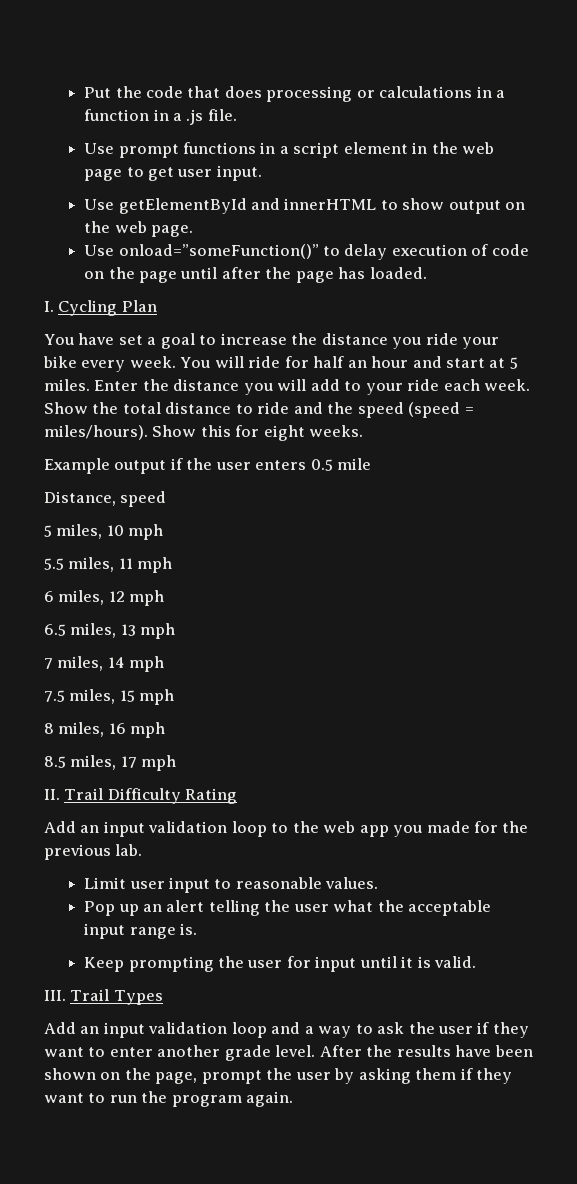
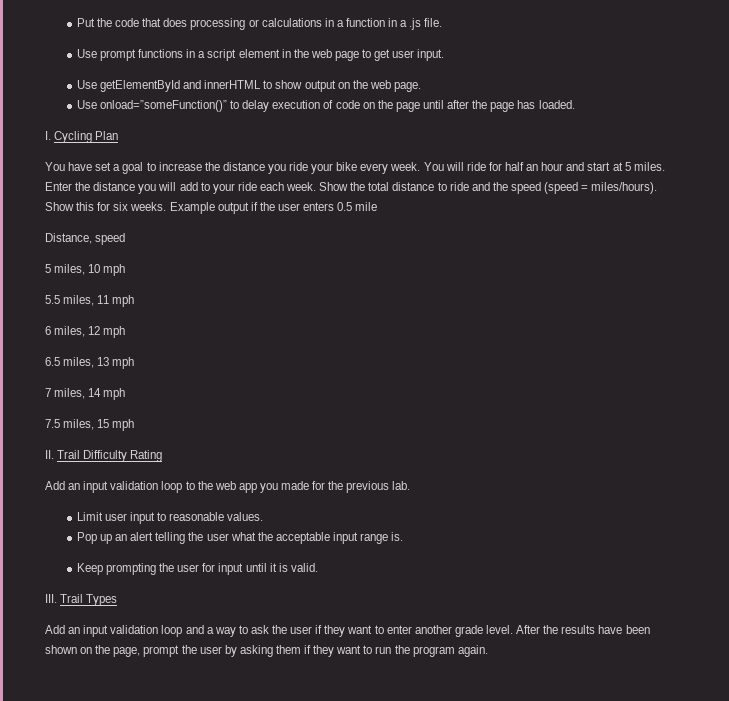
- Show this for eight weeks.
- Example output if the user enters 0.5 mile
+ Show this for six weeks. Example output if the user enters 0.5 mile
- 8 miles, 16 mph
- 8.5 miles, 17 mph

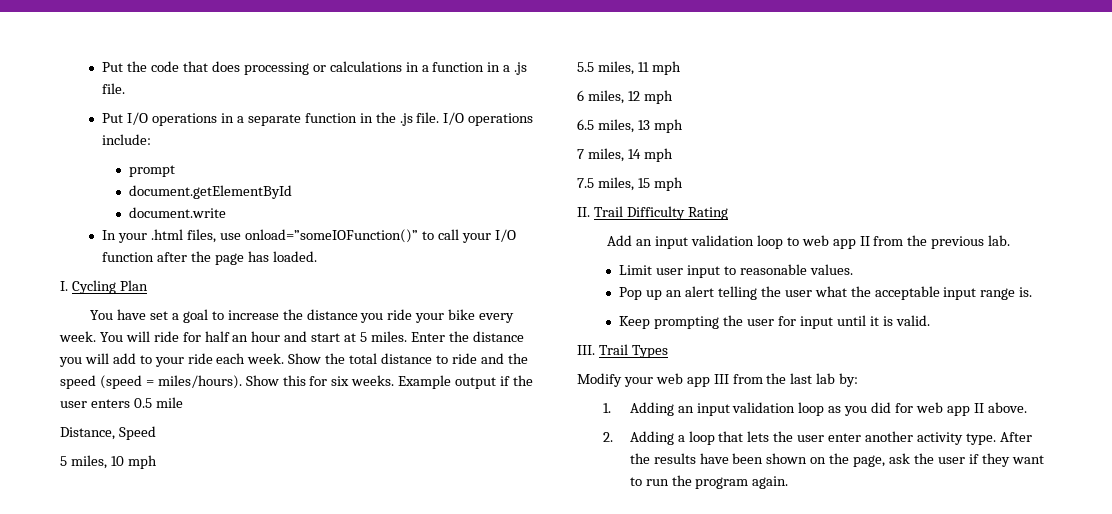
- Use prompt functions in a script element in the web page to get user input.
- Use getElementById and innerHTML to show output on the web page.
- Use onload=”someFunction()” to delay execution of code on the page until after the page has loaded.
+ Put I/O operations in a separate function in the .js file. I/O operations include:
+ prompt
+ document.getElementById
+ document.write
+ In your .html files, use onload=”someIOFunction()” to call your I/O function after the page has loaded.
- Distance, speed
+ Distance, Speed
- Add an input validation loop to the web app you made for the previous lab.
+ Add an input validation loop to web app II from the previous lab.
- Add an input validation loop and a way to ask the user if they want to enter another grade level.
+ Modify your web app III from the last lab by:
+ 1. Adding an input validation loop as you did for web app II above.
+ 2. Adding a loop that lets the user enter another activity type.
- After the results have been shown on the page, prompt the user by asking them if they want to run the program again.
+ After the results have been shown on the page, ask the user if they want to run the program again.

